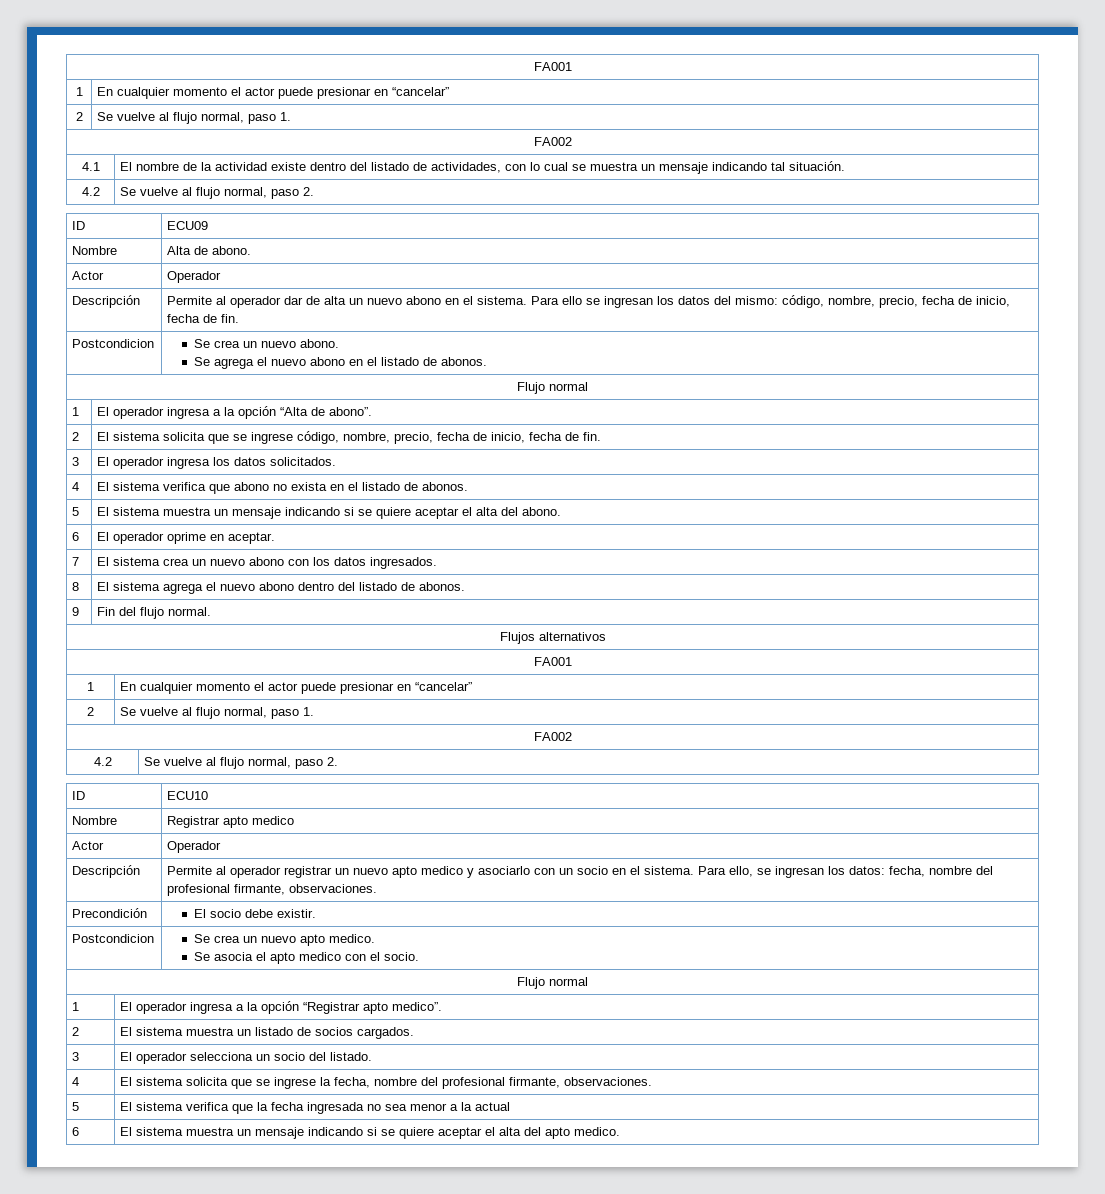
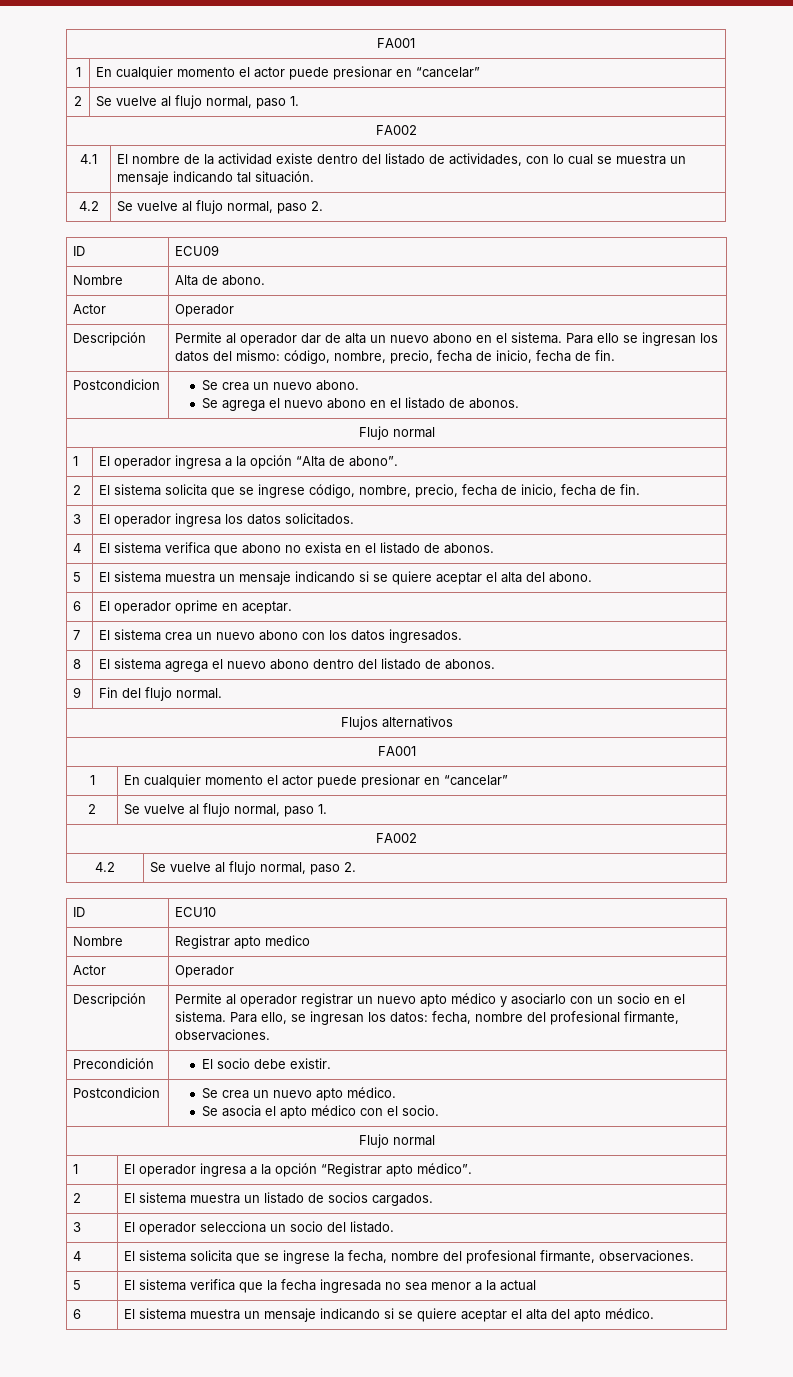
- Descripción | Permite al operador registrar un nuevo apto medico y asociarlo con un socio en el sistema. Para ello, se ingresan los datos: fecha, nombre del profesional firmante, observaciones.
+ Descripción | Permite al operador registrar un nuevo apto médico y asociarlo con un socio en el sistema. Para ello, se ingresan los datos: fecha, nombre del profesional firmante, observaciones.
- Postcondicion | Se crea un nuevo apto medico.
- Se asocia el apto medico con el socio.
+ Postcondicion | Se crea un nuevo apto médico.
+ Se asocia el apto médico con el socio.
- 1 | El operador ingresa a la opción “Registrar apto medico”.
+ 1 | El operador ingresa a la opción “Registrar apto médico”.
- 6 | El sistema muestra un mensaje indicando si se quiere aceptar el alta del apto medico.
+ 6 | El sistema muestra un mensaje indicando si se quiere aceptar el alta del apto médico.

